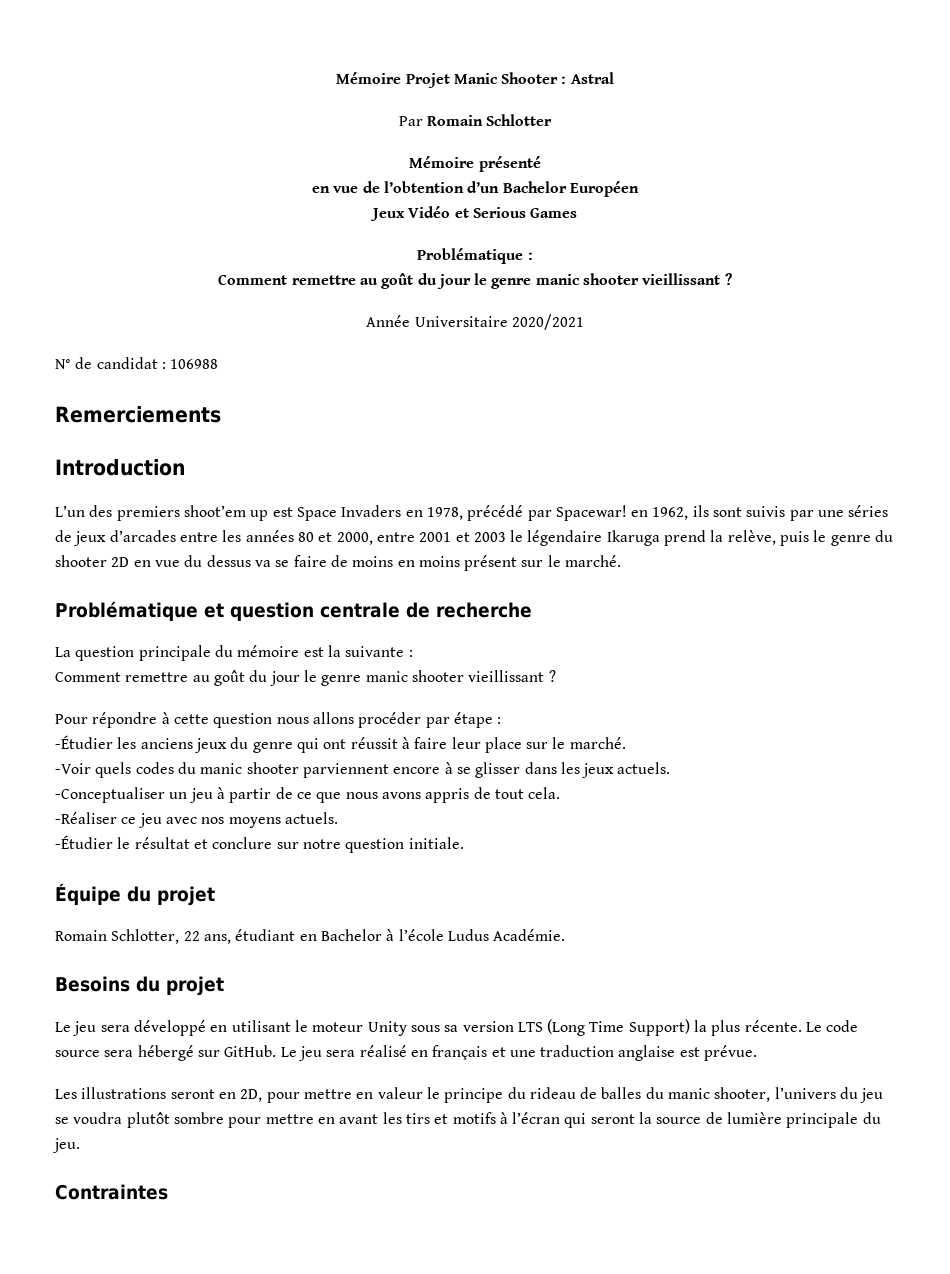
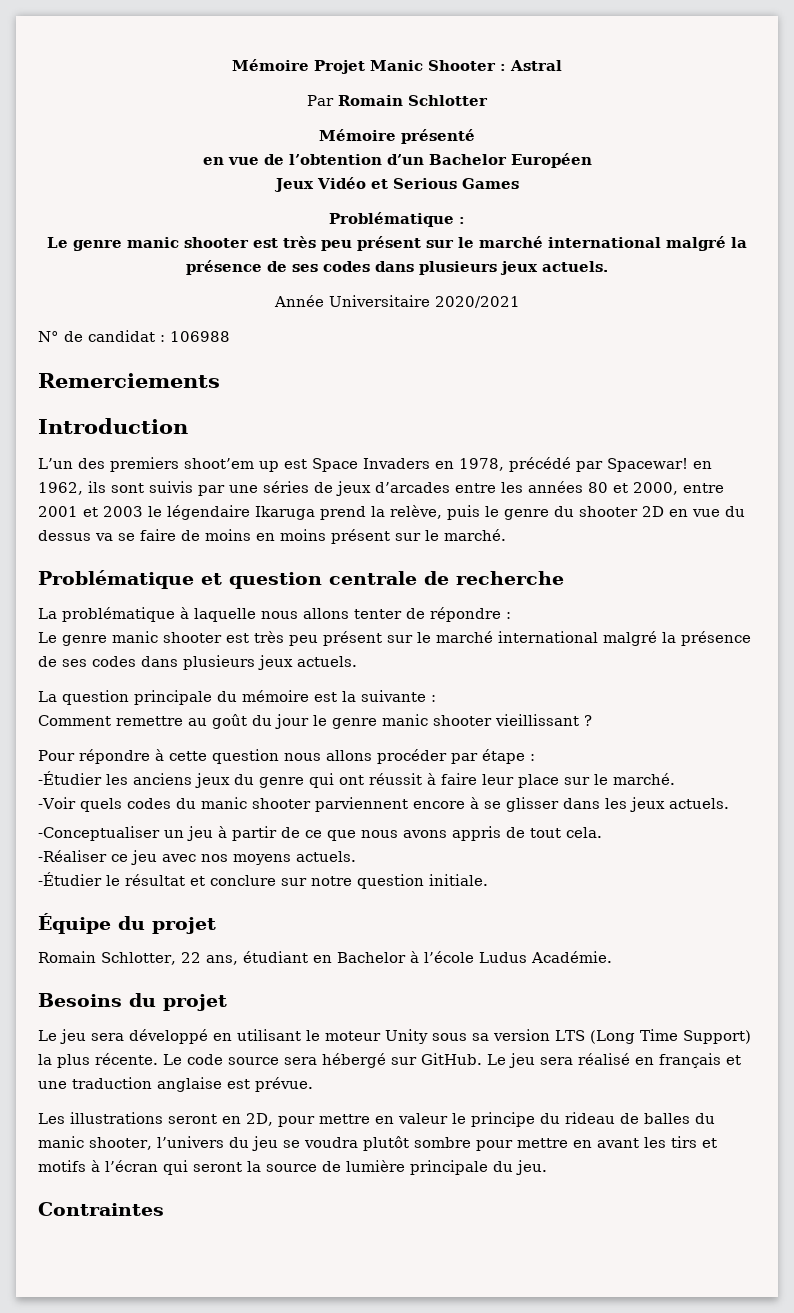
  Problématique :
- Comment remettre au goût du jour le genre manic shooter vieillissant ?
+ Le genre manic shooter est très peu présent sur le marché international malgré la présence de ses codes dans plusieurs jeux actuels.
+ La problématique à laquelle nous allons tenter de répondre :
+ Le genre manic shooter est très peu présent sur le marché international malgré la présence de ses codes dans plusieurs jeux actuels.

